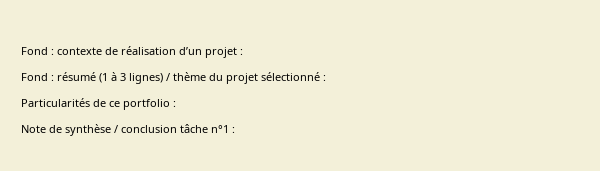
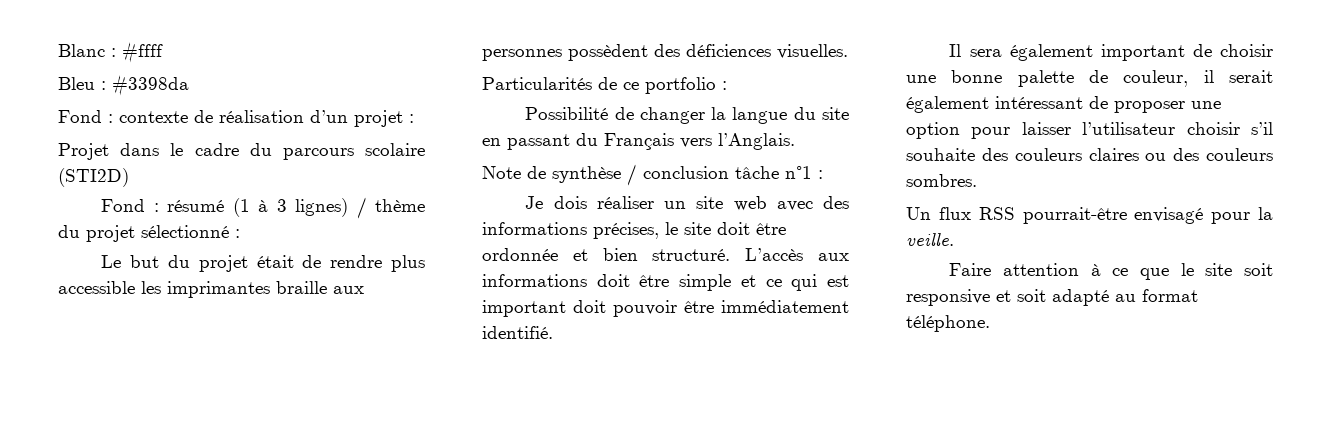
+ Blanc : #ffff
+ Bleu : #3398da
+ Projet dans le cadre du parcours scolaire (STI2D)
+ Le but du projet était de rendre plus accessible les imprimantes braille aux personnes possèdent des déficiences visuelles.
+ Possibilité de changer la langue du site en passant du Français vers l’Anglais.
+ Je dois réaliser un site web avec des informations précises, le site doit être ordonnée et bien structuré. L’accès aux informations doit être simple et ce qui est important doit pouvoir être immédiatement identifié.
+ Il sera également important de choisir une bonne palette de couleur, il serait également intéressant de proposer une option pour laisser l’utilisateur choisir s’il souhaite des couleurs claires ou des couleurs sombres.
+ Un flux RSS pourrait-être envisagé pour la veille.
+ Faire attention à ce que le site soit responsive et soit adapté au format téléphone.

